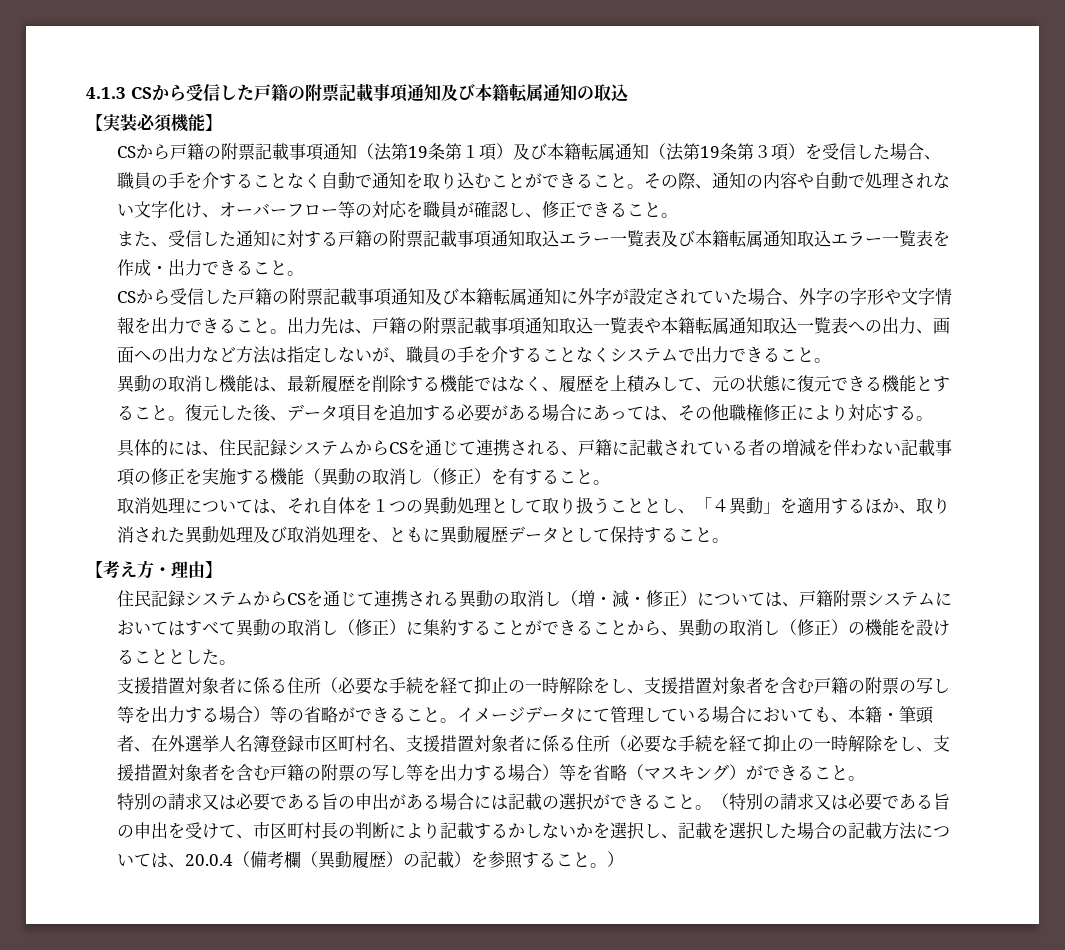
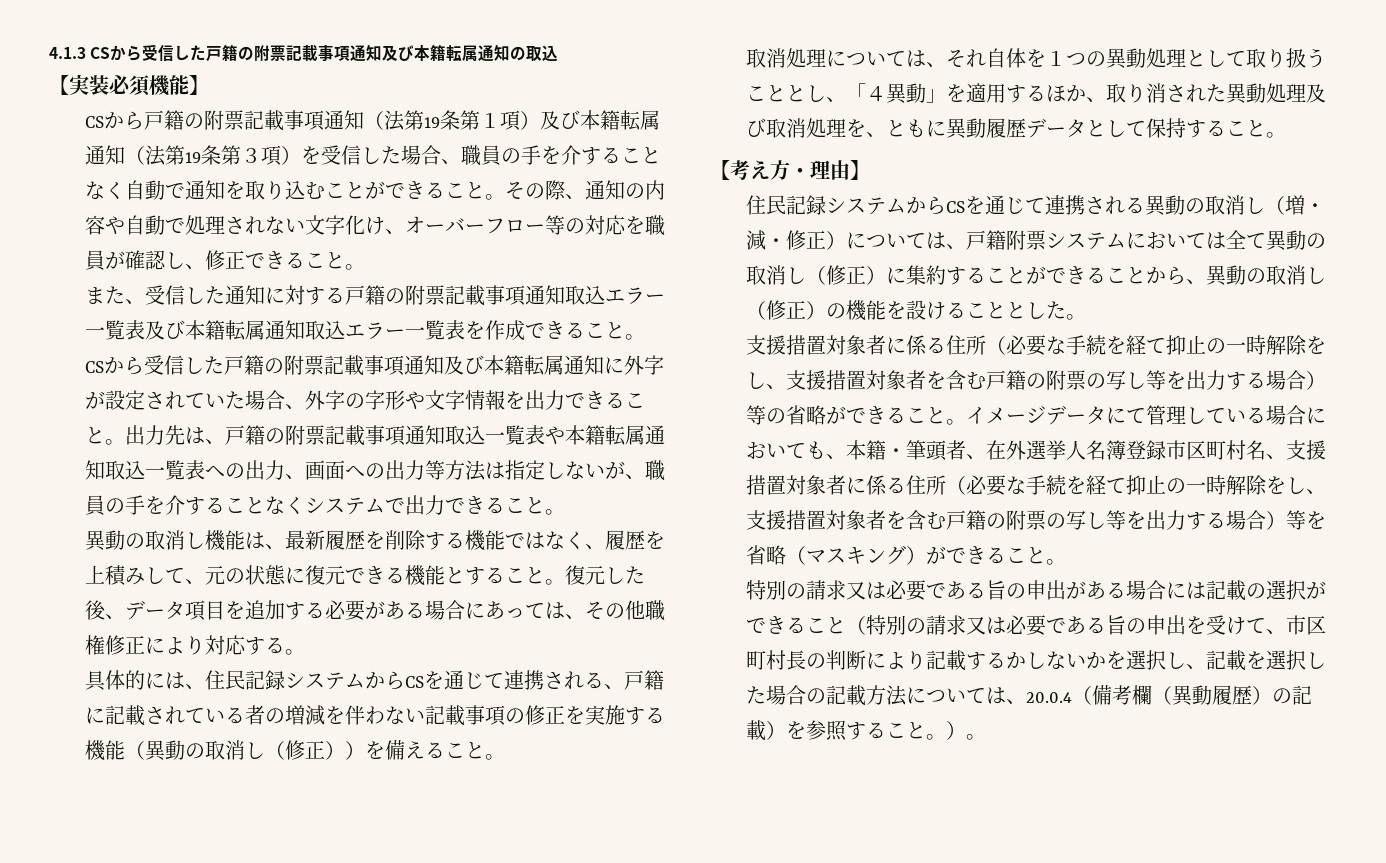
- また、受信した通知に対する戸籍の附票記載事項通知取込エラー一覧表及び本籍転属通知取込エラー一覧表を作成・出力できること。
+ また、受信した通知に対する戸籍の附票記載事項通知取込エラー一覧表及び本籍転属通知取込エラー一覧表を作成できること。
- 出力先は、戸籍の附票記載事項通知取込一覧表や本籍転属通知取込一覧表への出力、画面への出力など方法は指定しないが、職員の手を介することなくシステムで出力できること。
+ 出力先は、戸籍の附票記載事項通知取込一覧表や本籍転属通知取込一覧表への出力、画面への出力等方法は指定しないが、職員の手を介することなくシステムで出力できること。
- 具体的には、住民記録システムからCSを通じて連携される、戸籍に記載されている者の増減を伴わない記載事項の修正を実施する機能（異動の取消し（修正）を有すること。
+ 具体的には、住民記録システムからCSを通じて連携される、戸籍に記載されている者の増減を伴わない記載事項の修正を実施する機能（異動の取消し（修正））を備えること。
- 住民記録システムからCSを通じて連携される異動の取消し（増・減・修正）については、戸籍附票システムにおいてはすべて異動の取消し（修正）に集約することができることから、異動の取消し（修正）の機能を設けることとした。
+ 住民記録システムからCSを通じて連携される異動の取消し（増・減・修正）については、戸籍附票システムにおいては全て異動の取消し（修正）に集約することができることから、異動の取消し（修正）の機能を設けることとした。
- 特別の請求又は必要である旨の申出がある場合には記載の選択ができること。（特別の請求又は必要である旨の申出を受けて、市区町村長の判断により記載するかしないかを選択し、記載を選択した場合の記載方法については、20.0.4（備考欄（異動履歴）の記載）を参照すること。）
+ 特別の請求又は必要である旨の申出がある場合には記載の選択ができること（特別の請求又は必要である旨の申出を受けて、市区町村長の判断により記載するかしないかを選択し、記載を選択した場合の記載方法については、20.0.4（備考欄（異動履歴）の記載）を参照すること。）。

